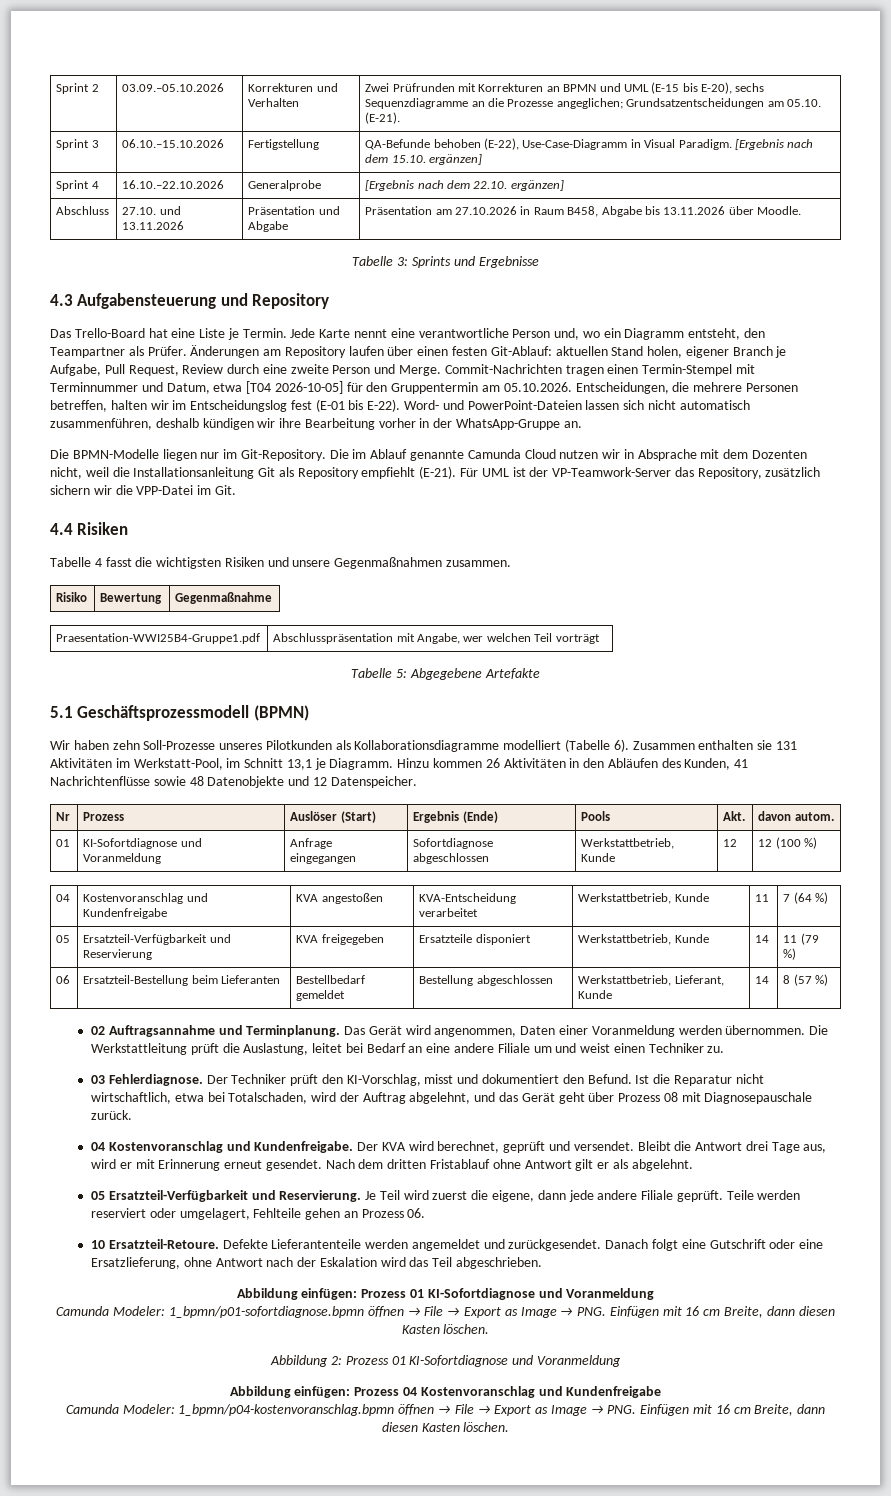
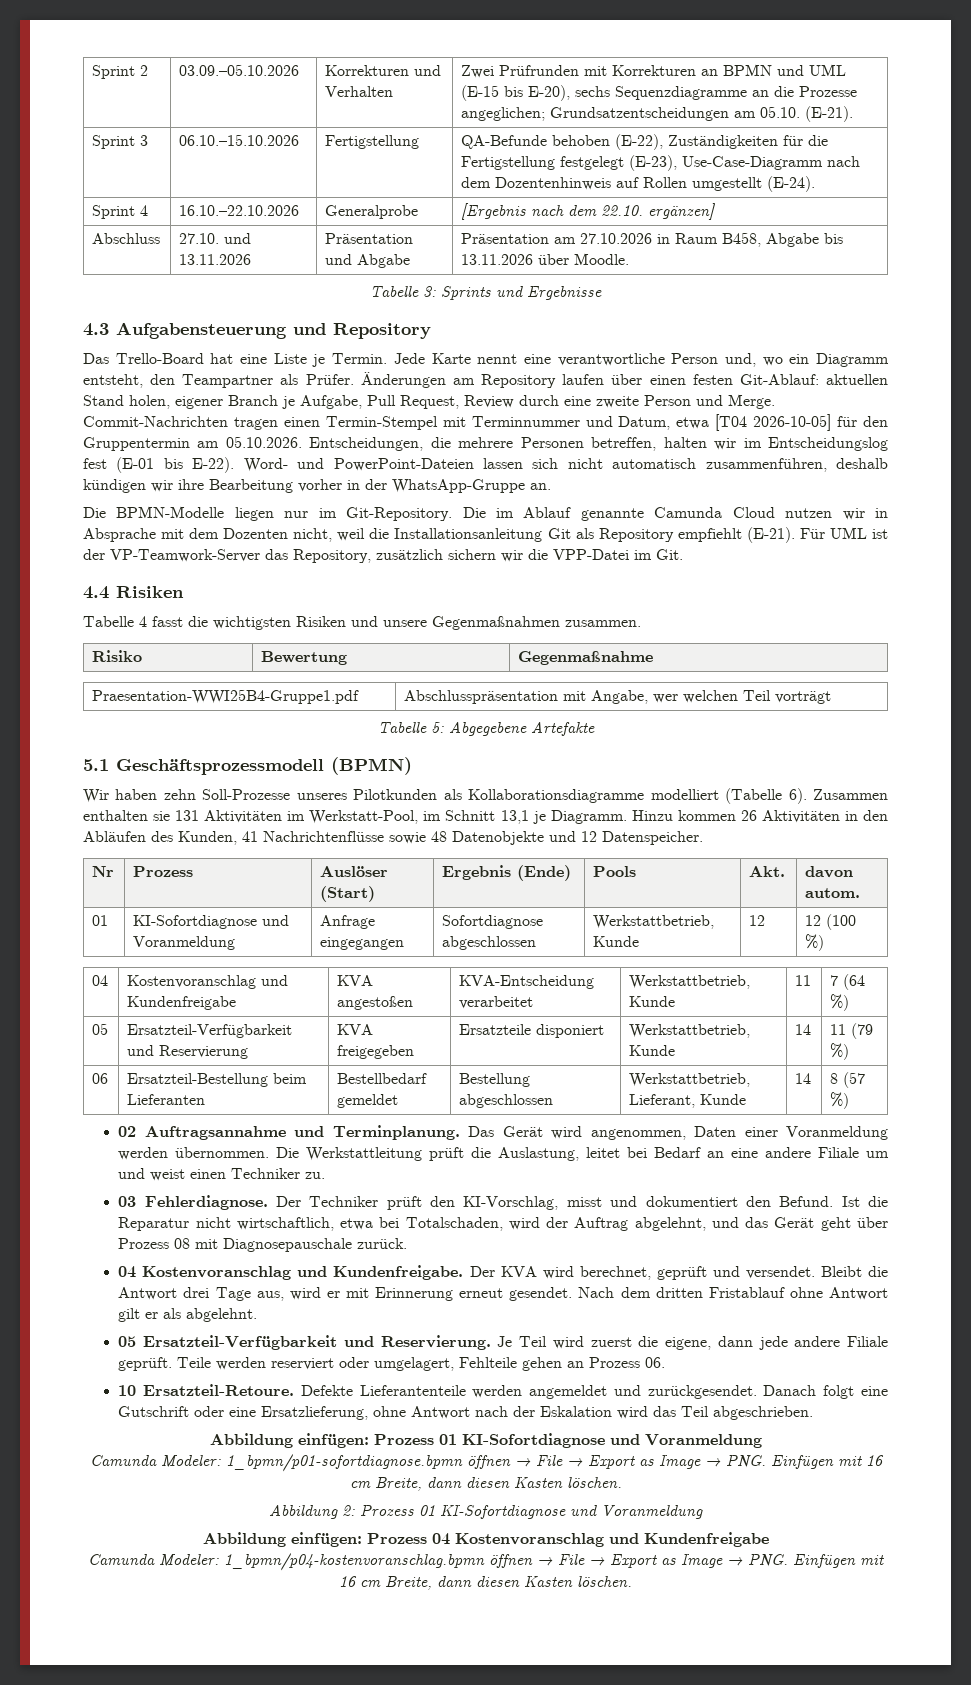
- Sprint 3 | 06.10.–15.10.2026 | Fertigstellung | QA-Befunde behoben (E-22), Use-Case-Diagramm in Visual Paradigm. [Ergebnis nach dem 15.10. ergänzen]
+ Sprint 3 | 06.10.–15.10.2026 | Fertigstellung | QA-Befunde behoben (E-22), Zuständigkeiten für die Fertigstellung festgelegt (E-23), Use-Case-Diagramm nach dem Dozentenhinweis auf Rollen umgestellt (E-24).

